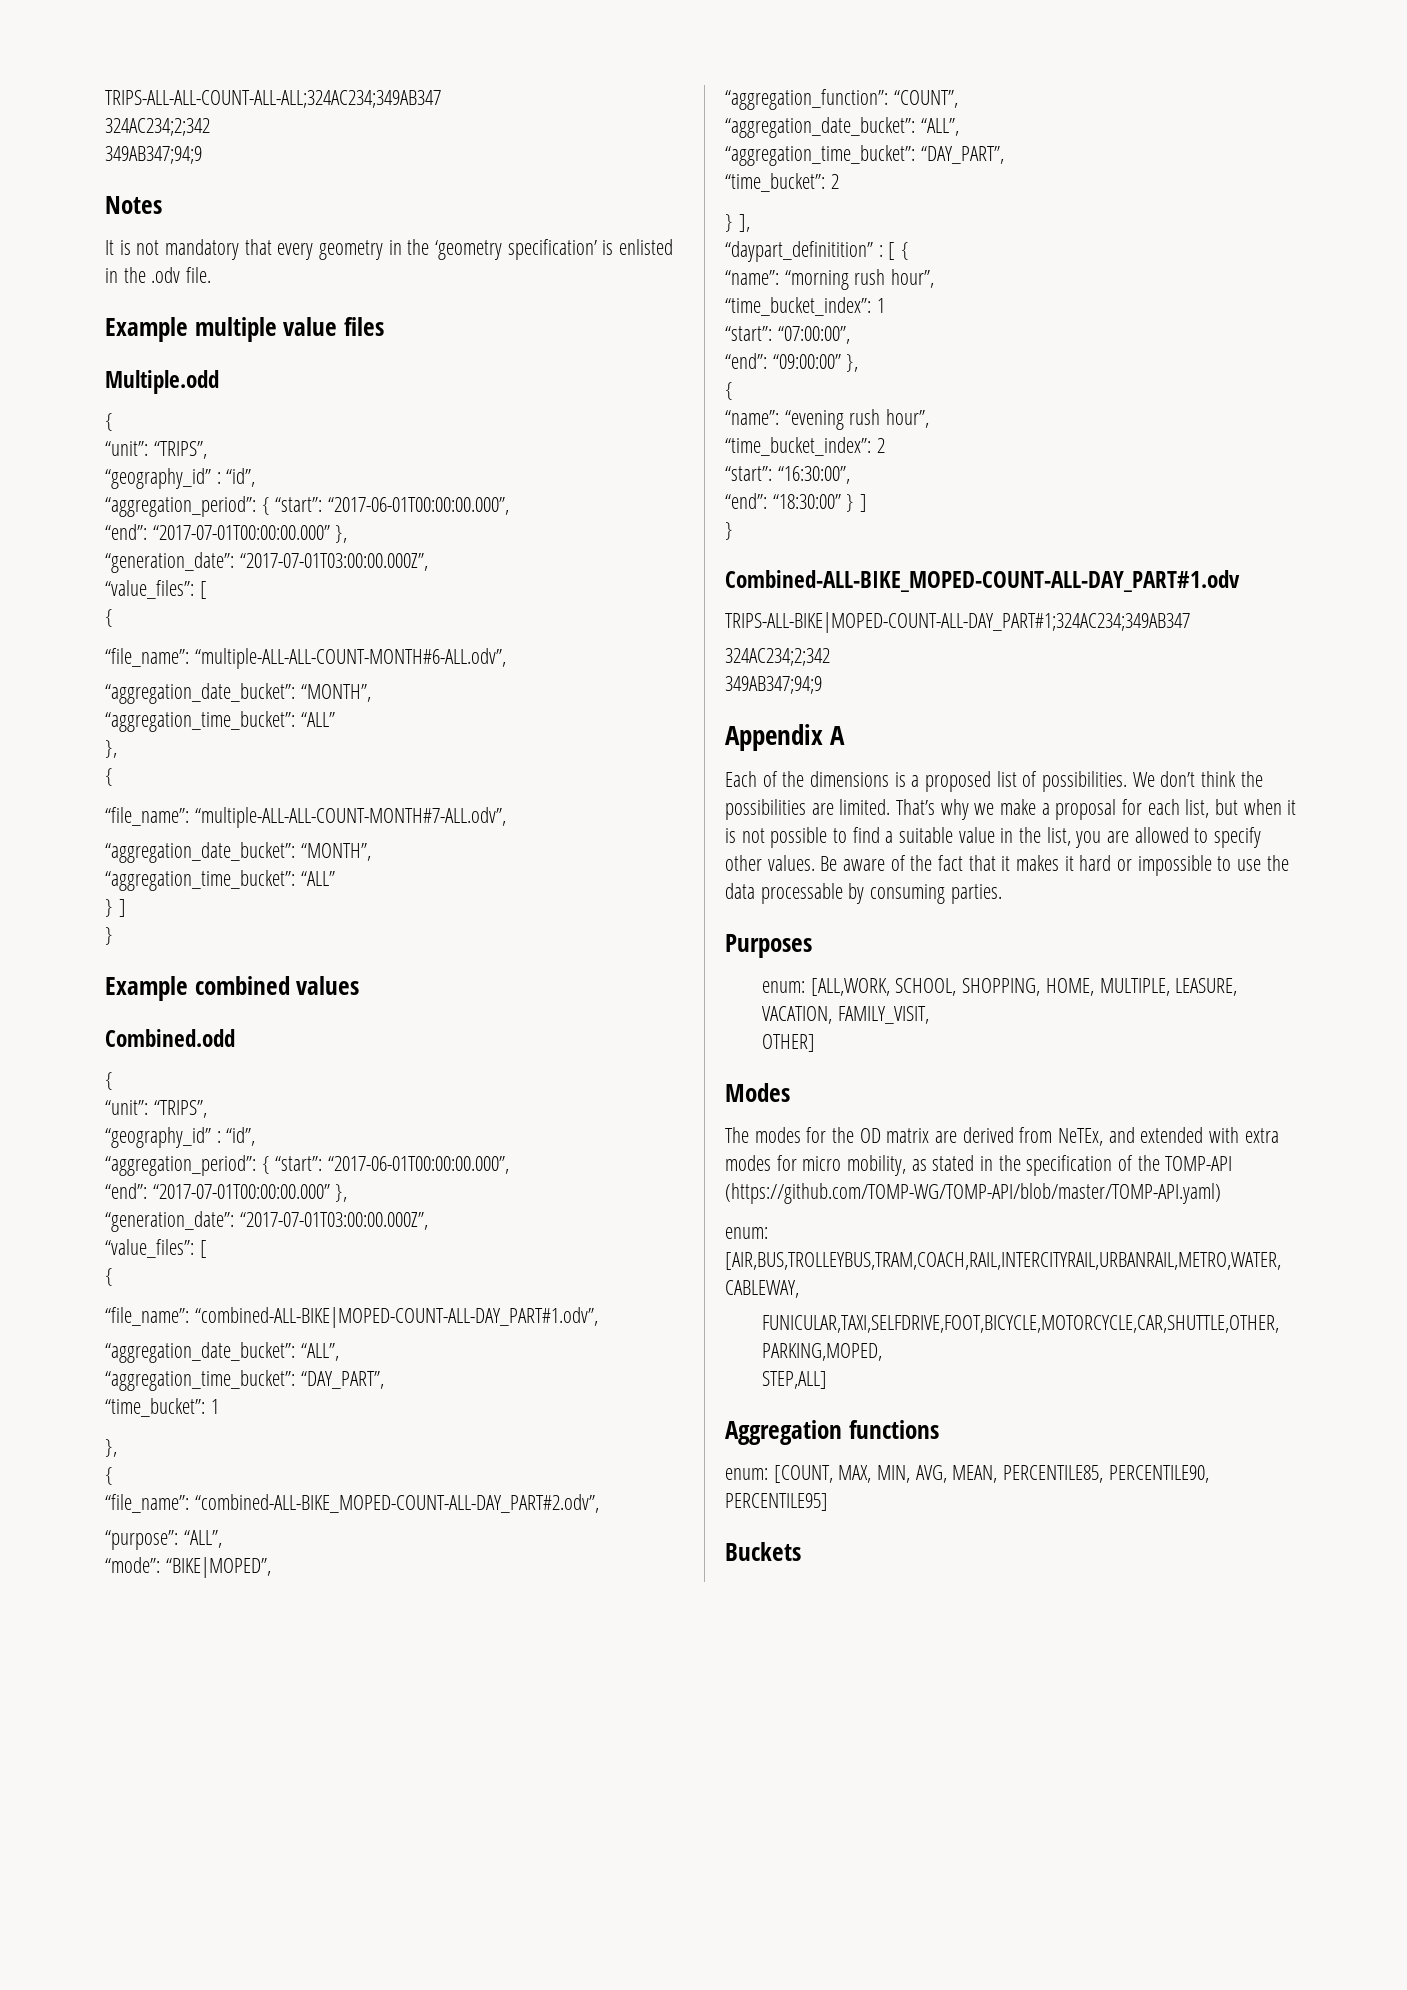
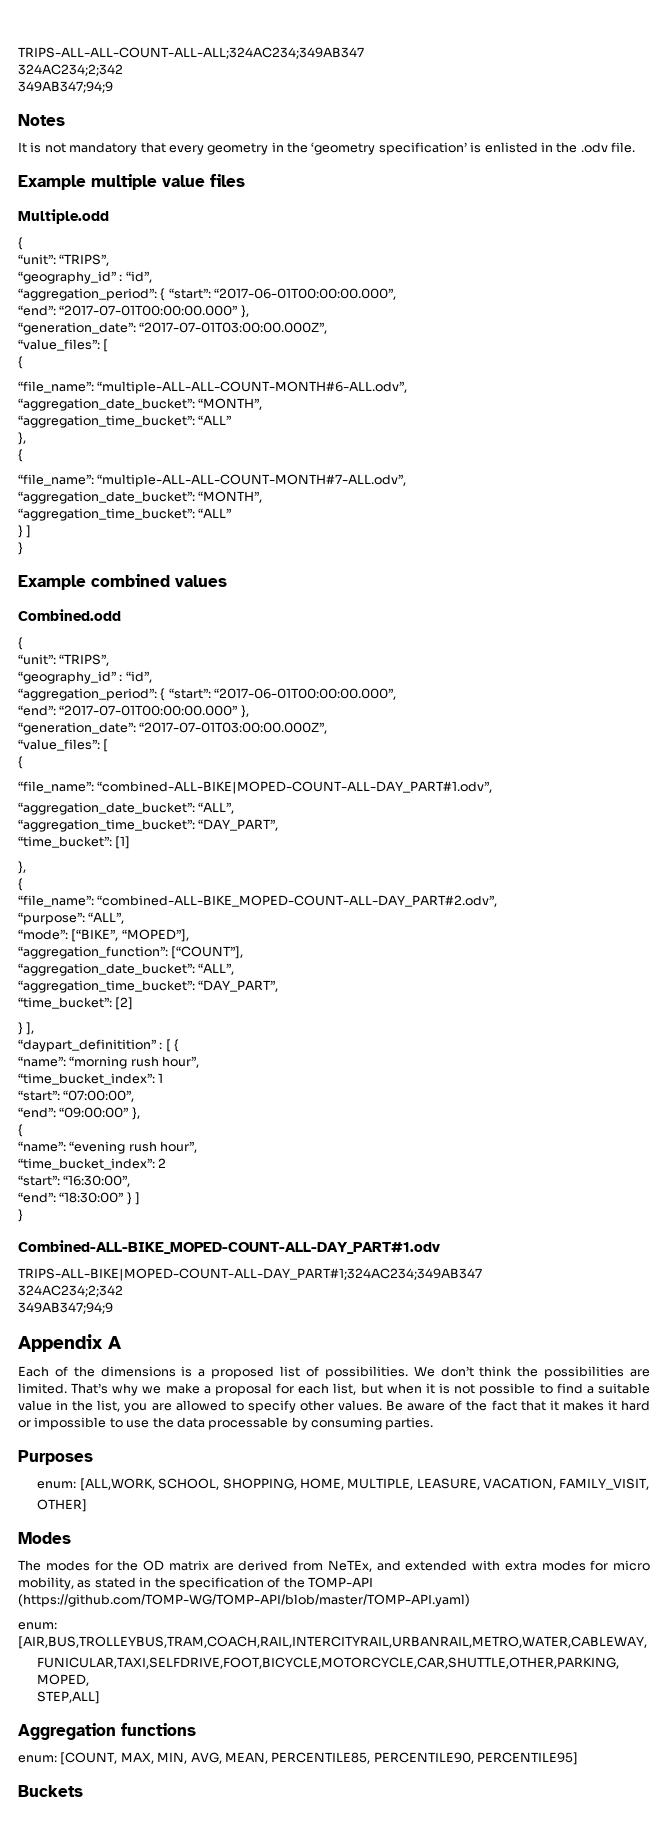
- “time_bucket”: 1
+ “time_bucket”: [1]
- “mode”: “BIKE|MOPED”,
+ “mode”: [“BIKE”, “MOPED”],
- “aggregation_function”: “COUNT”,
+ “aggregation_function”: [“COUNT”],
  “aggregation_date_bucket”: “ALL”,
  “aggregation_time_bucket”: “DAY_PART”,
- “time_bucket”: 2
+ “time_bucket”: [2]

